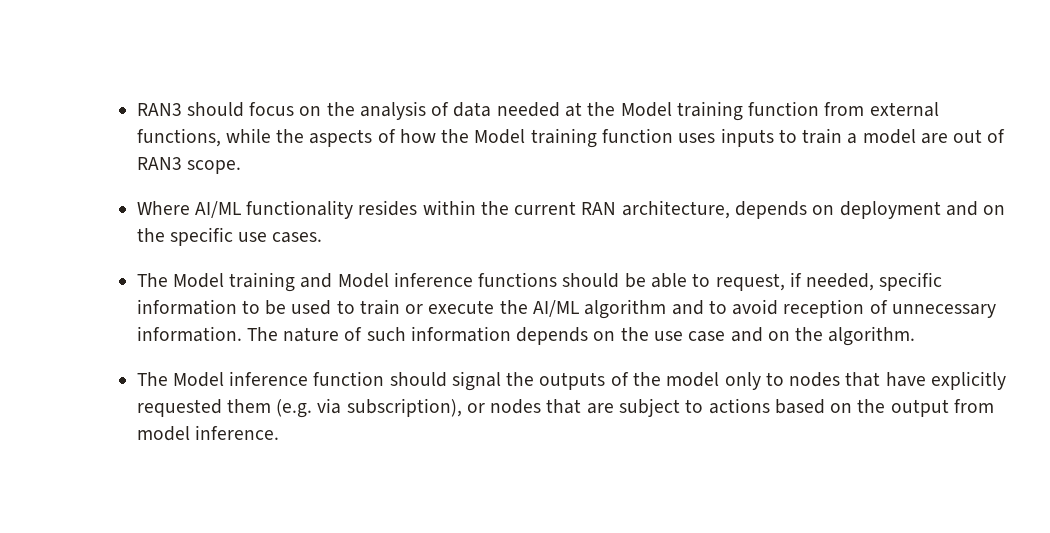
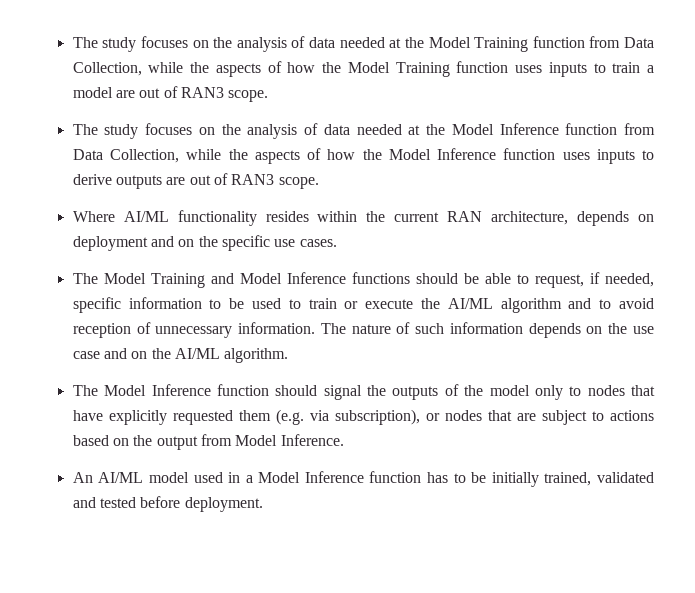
- RAN3 should focus on the analysis of data needed at the Model training function from external functions, while the aspects of how the Model training function uses inputs to train a model are out of RAN3 scope.
+ The study focuses on the analysis of data needed at the Model Training function from Data Collection, while the aspects of how the Model Training function uses inputs to train a model are out of RAN3 scope.
+ The study focuses on the analysis of data needed at the Model Inference function from Data Collection, while the aspects of how the Model Inference function uses inputs to derive outputs are out of RAN3 scope.
- The Model training and Model inference functions should be able to request, if needed, specific information to be used to train or execute the AI/ML algorithm and to avoid reception of unnecessary information.
+ The Model Training and Model Inference functions should be able to request, if needed, specific information to be used to train or execute the AI/ML algorithm and to avoid reception of unnecessary information.
- The nature of such information depends on the use case and on the algorithm.
+ The nature of such information depends on the use case and on the AI/ML algorithm.
- The Model inference function should signal the outputs of the model only to nodes that have explicitly requested them (e.g. via subscription), or nodes that are subject to actions based on the output from model inference.
+ The Model Inference function should signal the outputs of the model only to nodes that have explicitly requested them (e.g. via subscription), or nodes that are subject to actions based on the output from Model Inference.
+ An AI/ML model used in a Model Inference function has to be initially trained, validated and tested before deployment.

